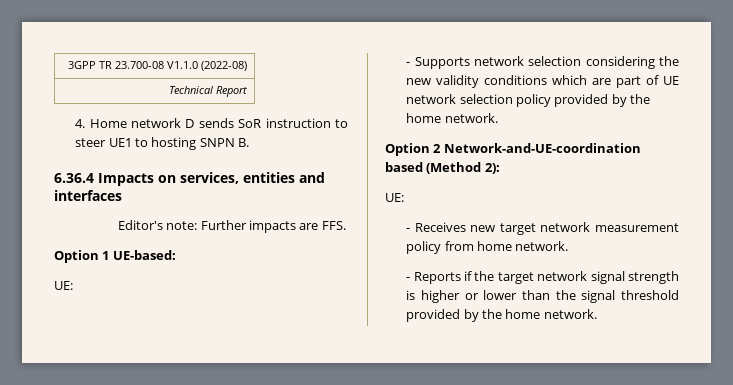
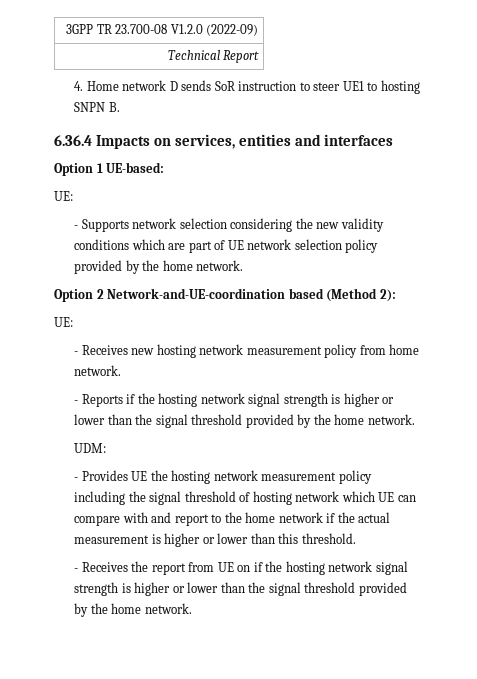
- 3GPP TR 23.700-08 V1.1.0 (2022-08)
+ 3GPP TR 23.700-08 V1.2.0 (2022-09)
- Editor's note: Further impacts are FFS.
- - Receives new target network measurement policy from home network.
+ - Receives new hosting network measurement policy from home network.
- - Reports if the target network signal strength is higher or lower than the signal threshold provided by the home network.
+ - Reports if the hosting network signal strength is higher or lower than the signal threshold provided by the home network.
+ UDM:
+ - Provides UE the hosting network measurement policy including the signal threshold of hosting network which UE can compare with and report to the home network if the actual measurement is higher or lower than this threshold.
+ - Receives the report from UE on if the hosting network signal strength is higher or lower than the signal threshold provided by the home network.

